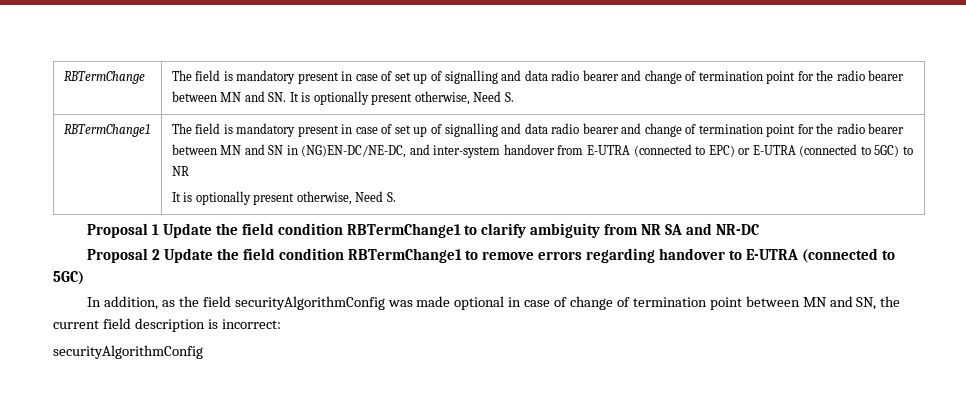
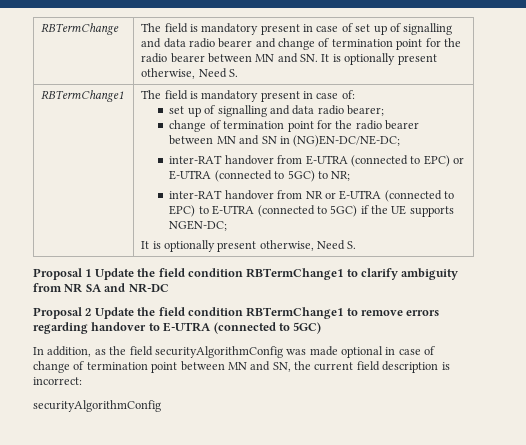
- The field is mandatory present in case of set up of signalling and data radio bearer and change of termination point for the radio bearer between MN and SN in (NG)EN-DC/NE-DC, and inter-system handover from E-UTRA (connected to EPC) or E-UTRA (connected to 5GC) to NR
+ The field is mandatory present in case of:
+ set up of signalling and data radio bearer;
+ change of termination point for the radio bearer between MN and SN in (NG)EN-DC/NE-DC;
+ inter-RAT handover from E-UTRA (connected to EPC) or E-UTRA (connected to 5GC) to NR;
+ inter-RAT handover from NR or E-UTRA (connected to EPC) to E-UTRA (connected to 5GC) if the UE supports NGEN-DC;

